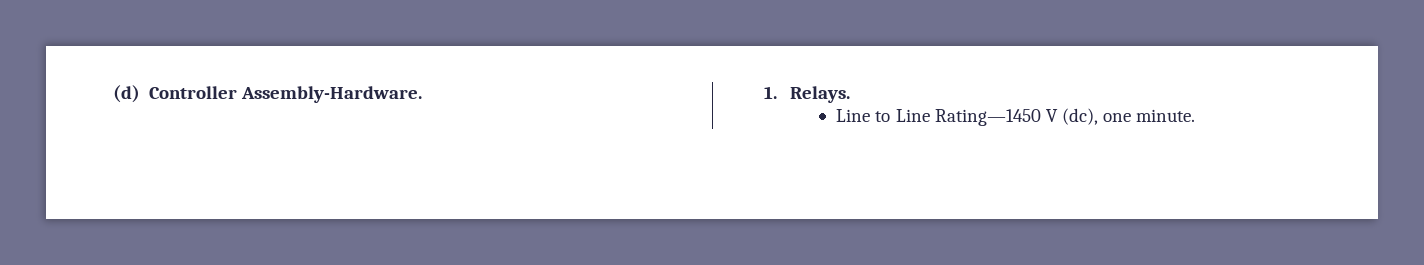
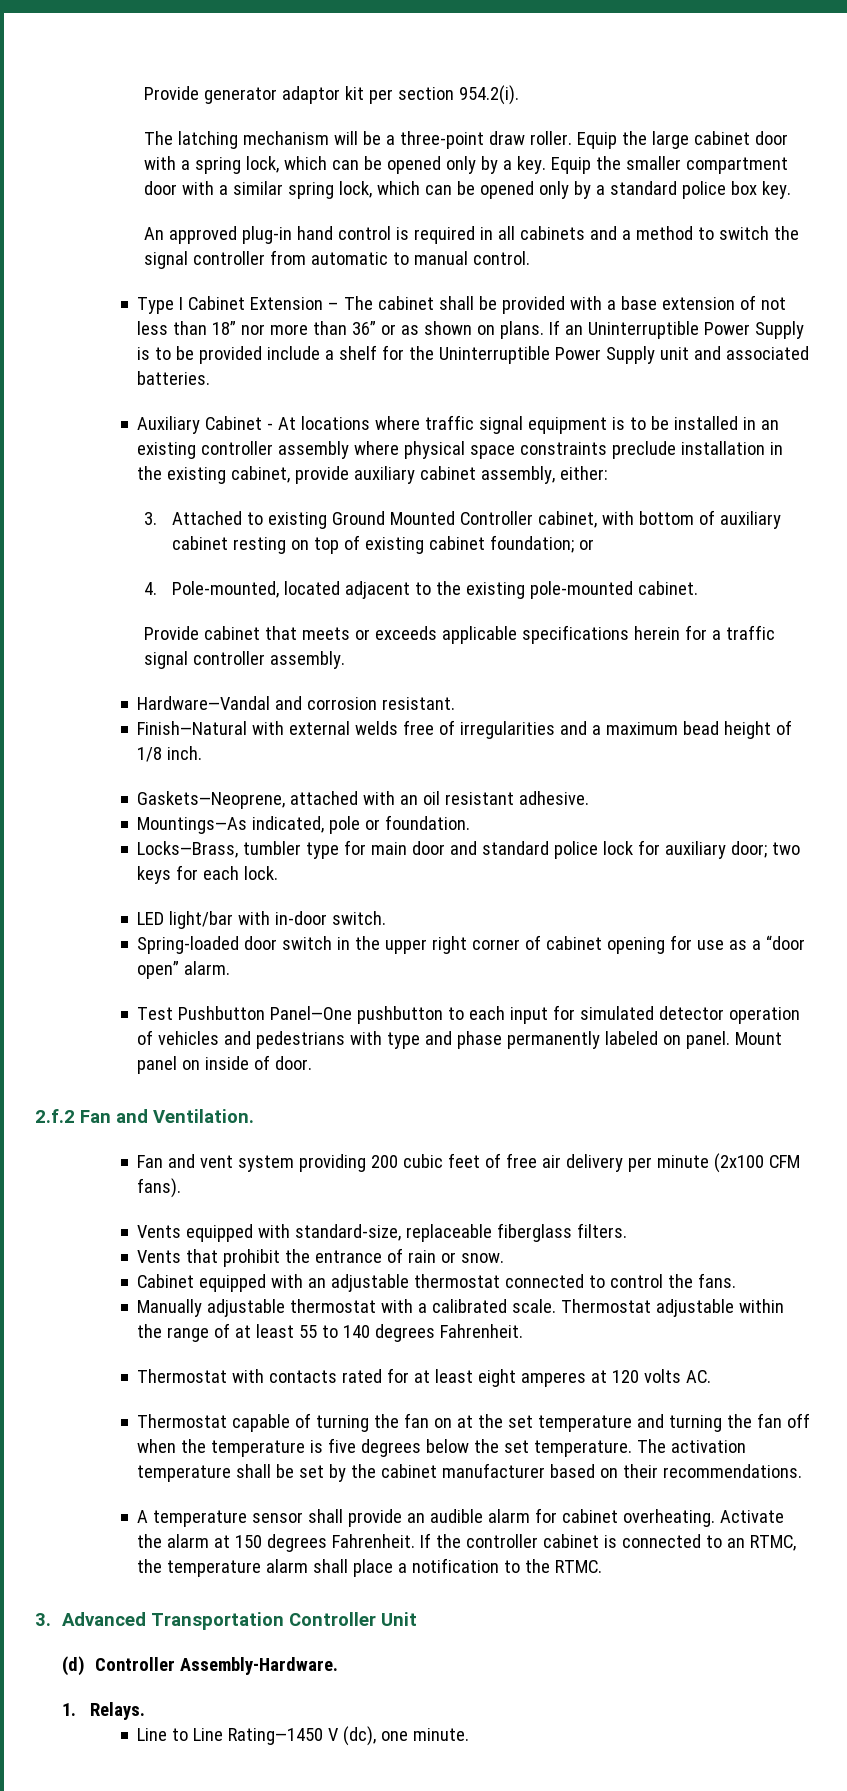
+ Provide generator adaptor kit per section 954.2(i).
+ The latching mechanism will be a three-point draw roller. Equip the large cabinet door with a spring lock, which can be opened only by a key. Equip the smaller compartment door with a similar spring lock, which can be opened only by a standard police box key.
+ An approved plug-in hand control is required in all cabinets and a method to switch the signal controller from automatic to manual control.
+ Type I Cabinet Extension – The cabinet shall be provided with a base extension of not less than 18” nor more than 36” or as shown on plans. If an Uninterruptible Power Supply is to be provided include a shelf for the Uninterruptible Power Supply unit and associated batteries.
+ Auxiliary Cabinet - At locations where traffic signal equipment is to be installed in an existing controller assembly where physical space constraints preclude installation in the existing cabinet, provide auxiliary cabinet assembly, either:
+ 3. Attached to existing Ground Mounted Controller cabinet, with bottom of auxiliary cabinet resting on top of existing cabinet foundation; or
+ 4. Pole-mounted, located adjacent to the existing pole-mounted cabinet.
+ Provide cabinet that meets or exceeds applicable specifications herein for a traffic signal controller assembly.
+ Hardware—Vandal and corrosion resistant.
+ Finish—Natural with external welds free of irregularities and a maximum bead height of 1/8 inch.
+ Gaskets—Neoprene, attached with an oil resistant adhesive.
+ Mountings—As indicated, pole or foundation.
+ Locks—Brass, tumbler type for main door and standard police lock for auxiliary door; two keys for each lock.
+ LED light/bar with in-door switch.
+ Spring-loaded door switch in the upper right corner of cabinet opening for use as a “door open” alarm.
+ Test Pushbutton Panel—One pushbutton to each input for simulated detector operation of vehicles and pedestrians with type and phase permanently labeled on panel. Mount panel on inside of door.
+ 2.f.2 Fan and Ventilation.
+ Fan and vent system providing 200 cubic feet of free air delivery per minute (2x100 CFM fans).
+ Vents equipped with standard-size, replaceable fiberglass filters.
+ Vents that prohibit the entrance of rain or snow.
+ Cabinet equipped with an adjustable thermostat connected to control the fans.
+ Manually adjustable thermostat with a calibrated scale. Thermostat adjustable within the range of at least 55 to 140 degrees Fahrenheit.
+ Thermostat with contacts rated for at least eight amperes at 120 volts AC.
+ Thermostat capable of turning the fan on at the set temperature and turning the fan off when the temperature is five degrees below the set temperature. The activation temperature shall be set by the cabinet manufacturer based on their recommendations.
+ A temperature sensor shall provide an audible alarm for cabinet overheating. Activate the alarm at 150 degrees Fahrenheit. If the controller cabinet is connected to an RTMC, the temperature alarm shall place a notification to the RTMC.
+ 3. Advanced Transportation Controller Unit

